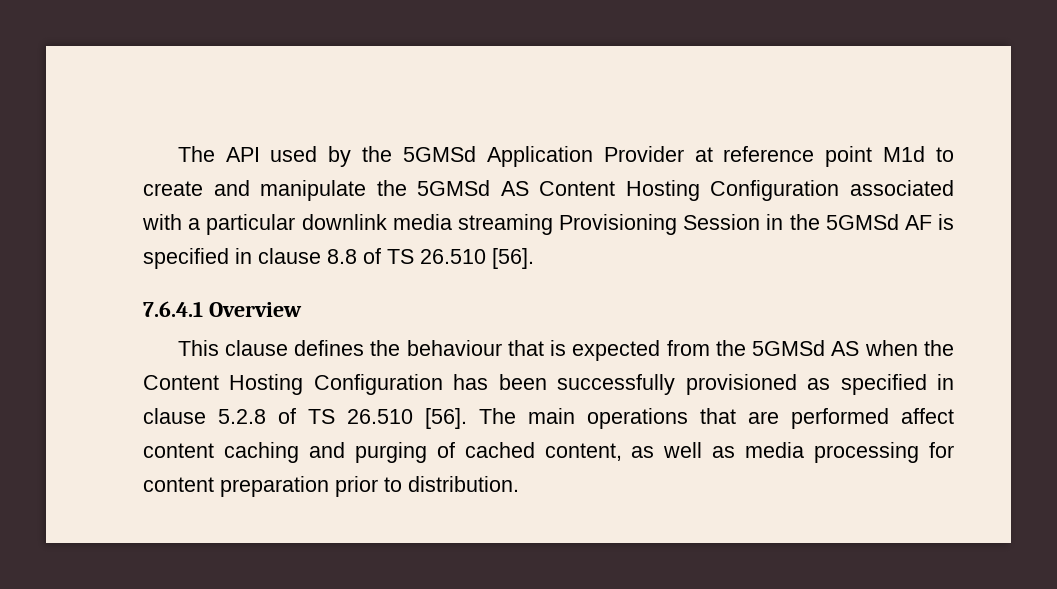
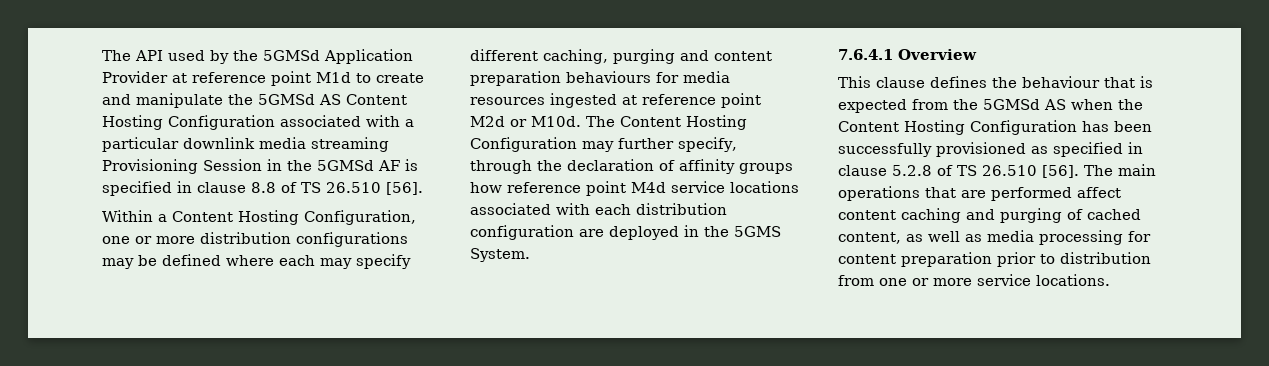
+ Within a Content Hosting Configuration, one or more distribution configurations may be defined where each may specify different caching, purging and content preparation behaviours for media resources ingested at reference point M2d or M10d. The Content Hosting Configuration may further specify, through the declaration of affinity groups how reference point M4d service locations associated with each distribution configuration are deployed in the 5GMS System.
- The main operations that are performed affect content caching and purging of cached content, as well as media processing for content preparation prior to distribution.
+ The main operations that are performed affect content caching and purging of cached content, as well as media processing for content preparation prior to distribution from one or more service locations.

